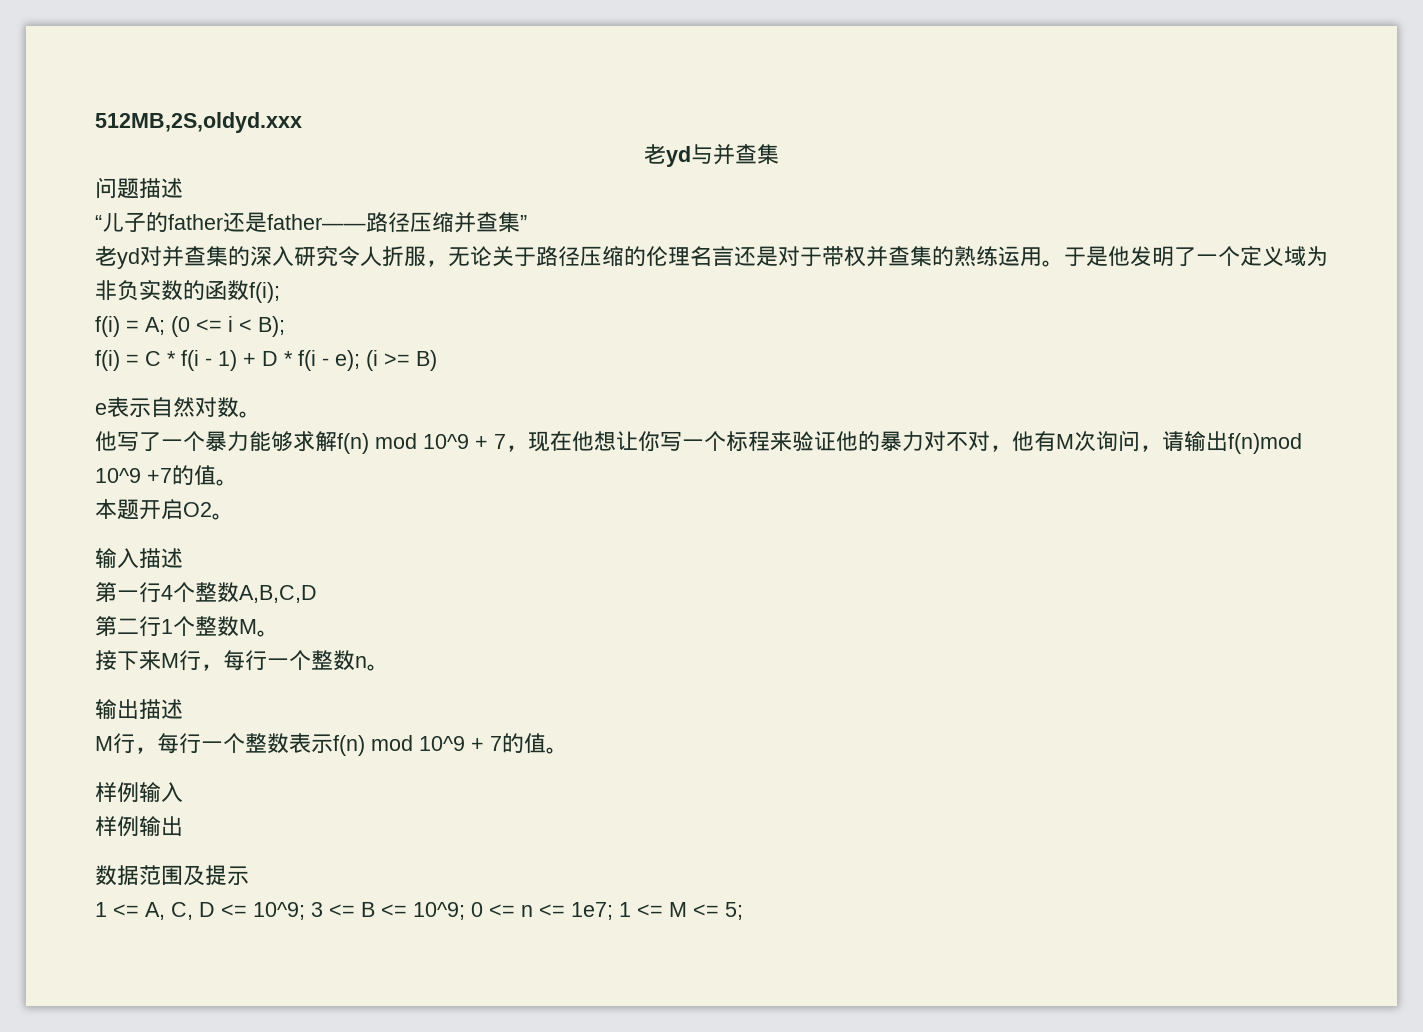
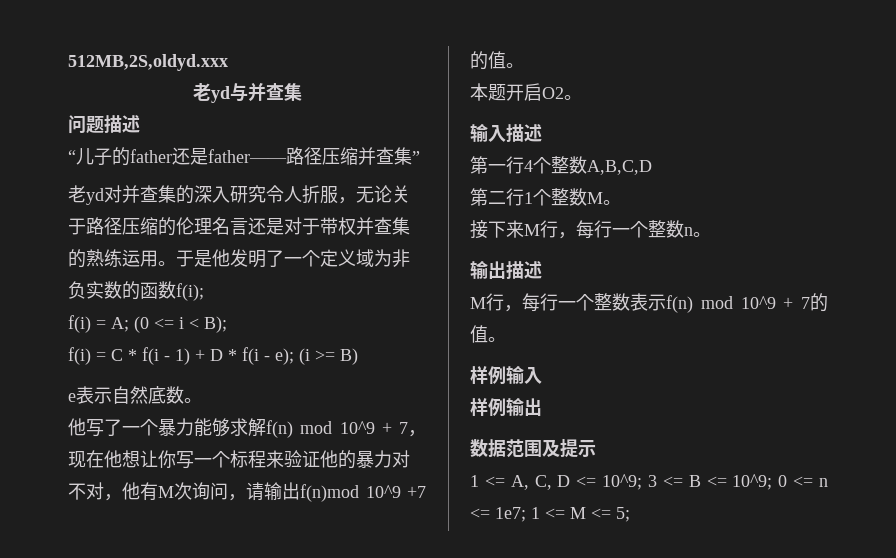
- e表示自然对数。
+ e表示自然底数。

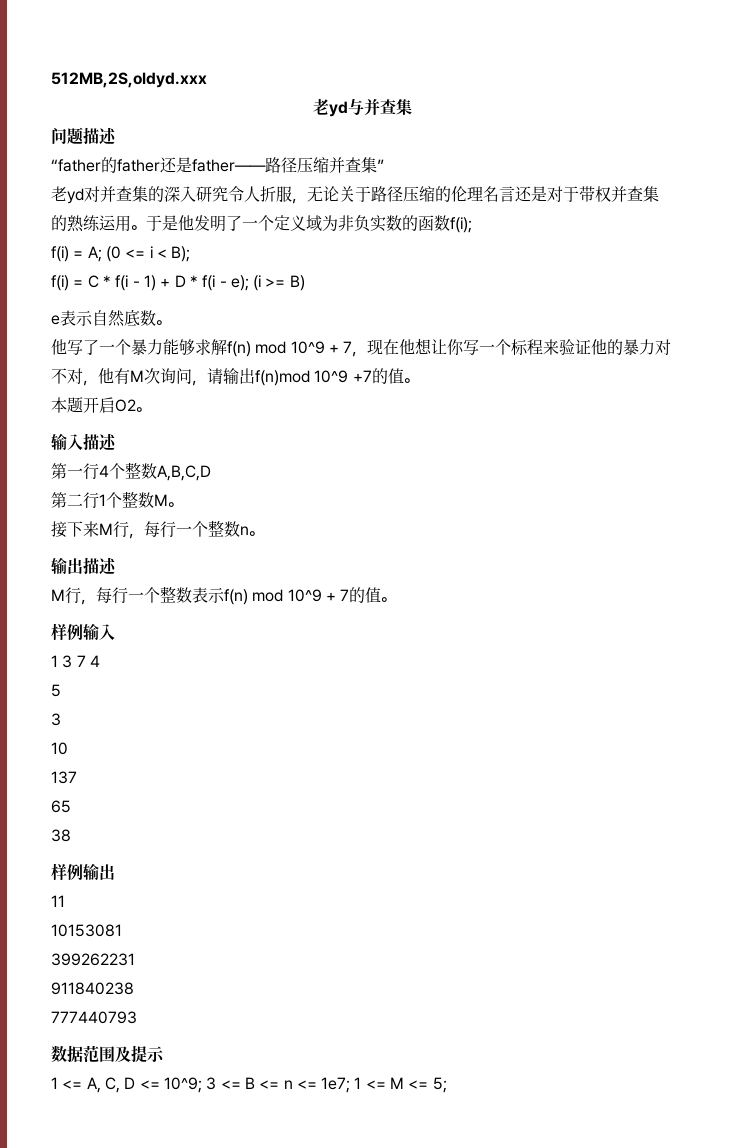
- “儿子的father还是father——路径压缩并查集”
+ “father的father还是father——路径压缩并查集”
+ 1 3 7 4
+ 5
+ 3
+ 10
+ 137
+ 65
+ 38
  样例输出
+ 11
+ 10153081
+ 399262231
+ 911840238
+ 777440793
- 1 <= A, C, D <= 10^9; 3 <= B <= 10^9; 0 <= n <= 1e7; 1 <= M <= 5;
+ 1 <= A, C, D <= 10^9; 3 <= B <= n <= 1e7; 1 <= M <= 5;

